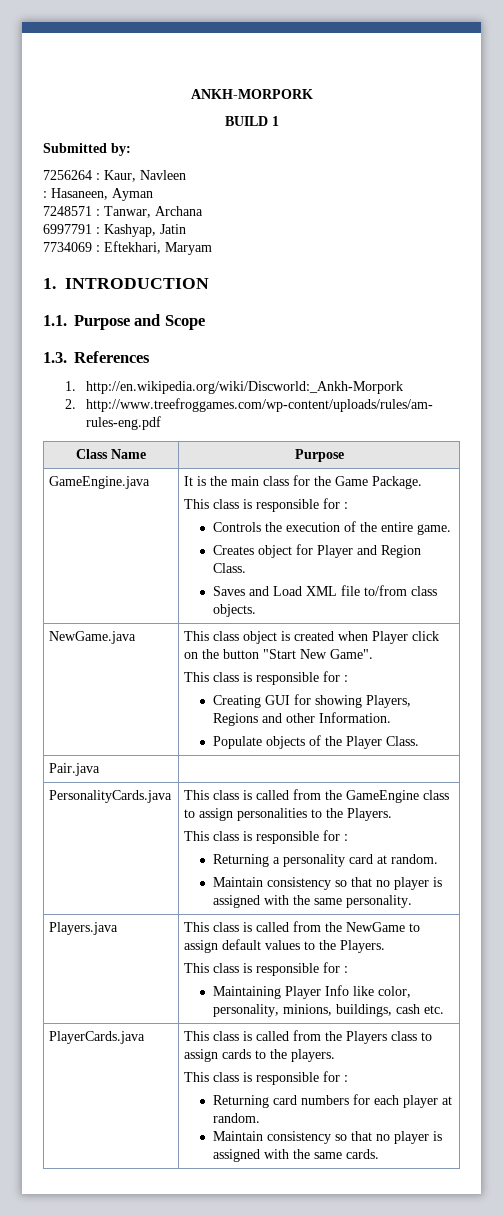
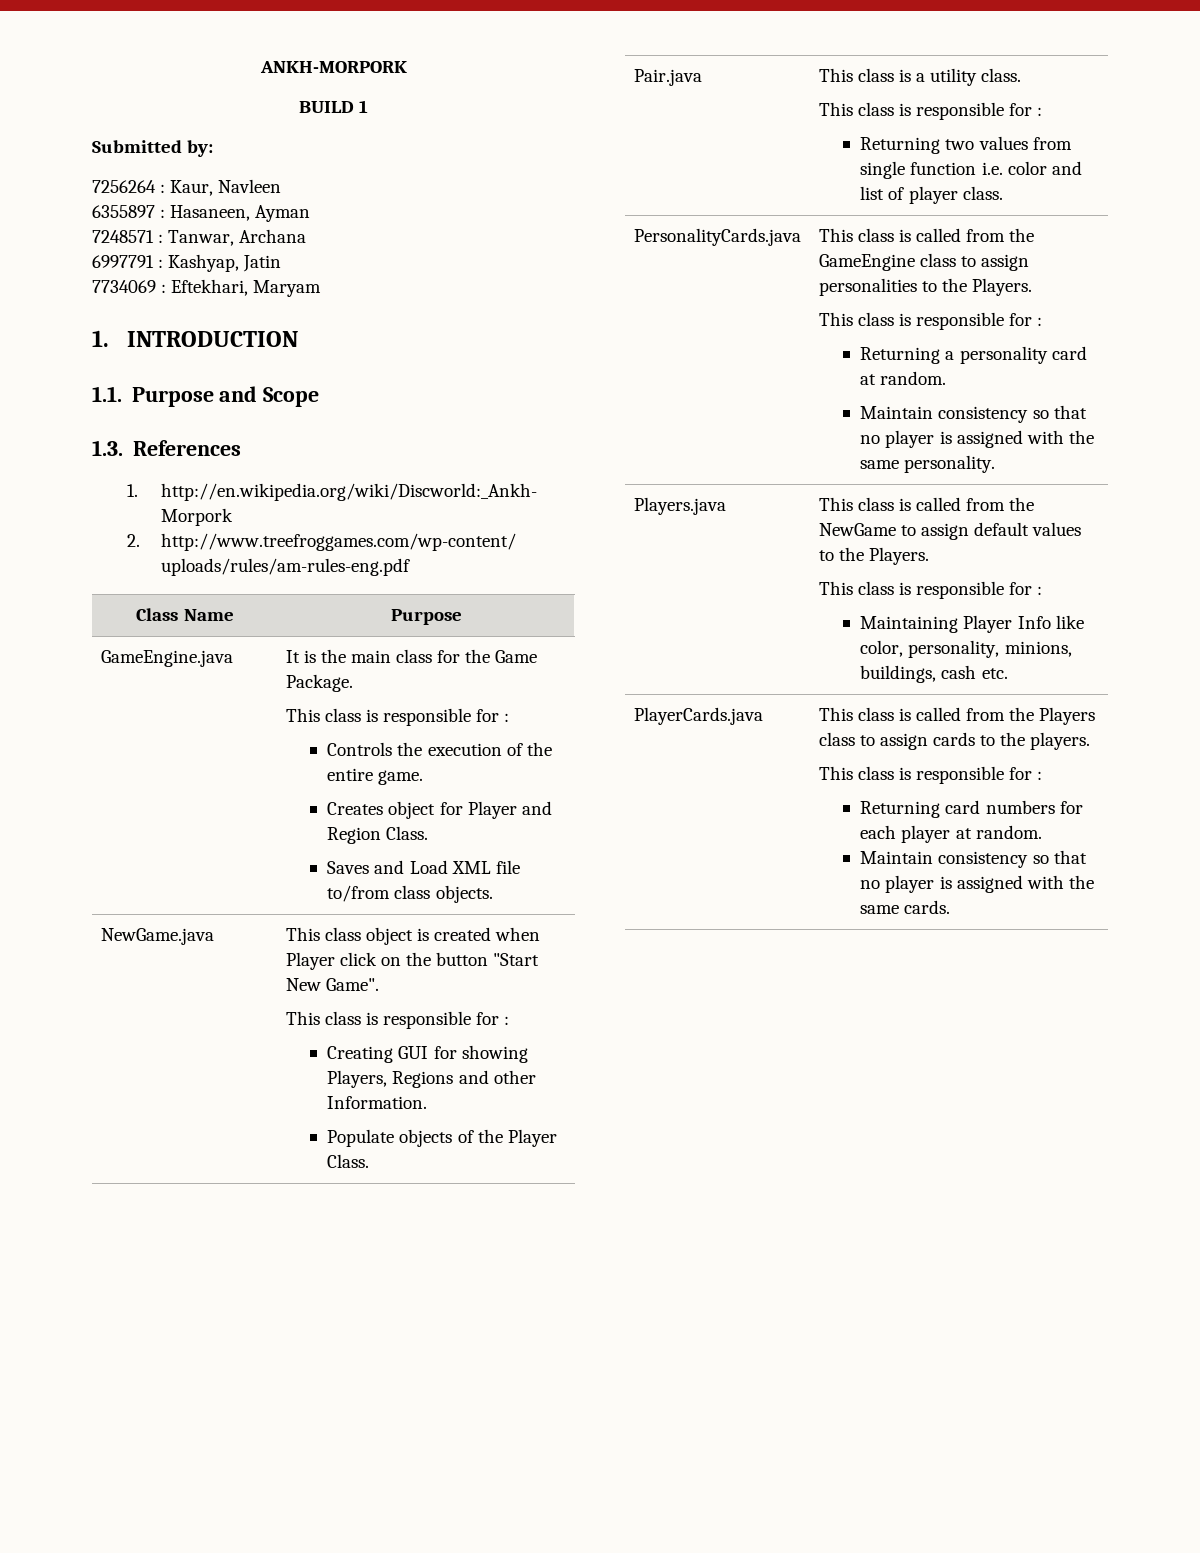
- : Hasaneen, Ayman
+ 6355897 : Hasaneen, Ayman
- Pair.java |
+ Pair.java | This class is a utility class.
+ This class is responsible for :
+ Returning two values from single function i.e. color and list of player class.

